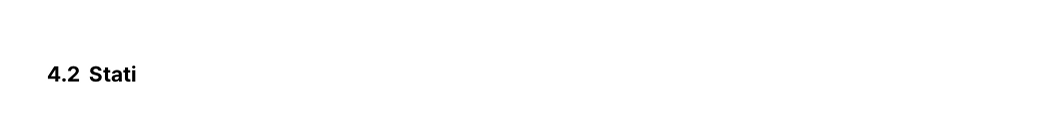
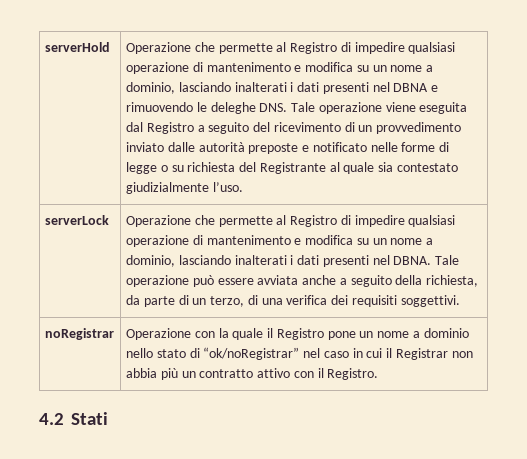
+ serverHold | Operazione che permette al Registro di impedire qualsiasi operazione di mantenimento e modifica su un nome a dominio, lasciando inalterati i dati presenti nel DBNA e rimuovendo le deleghe DNS. Tale operazione viene eseguita dal Registro a seguito del ricevimento di un provvedimento inviato dalle autorità preposte e notificato nelle forme di legge o su richiesta del Registrante al quale sia contestato giudizialmente l’uso.
+ serverLock | Operazione che permette al Registro di impedire qualsiasi operazione di mantenimento e modifica su un nome a dominio, lasciando inalterati i dati presenti nel DBNA. Tale operazione può essere avviata anche a seguito della richiesta, da parte di un terzo, di una verifica dei requisiti soggettivi.
+ noRegistrar | Operazione con la quale il Registro pone un nome a dominio nello stato di “ok/noRegistrar” nel caso in cui il Registrar non abbia più un contratto attivo con il Registro.

